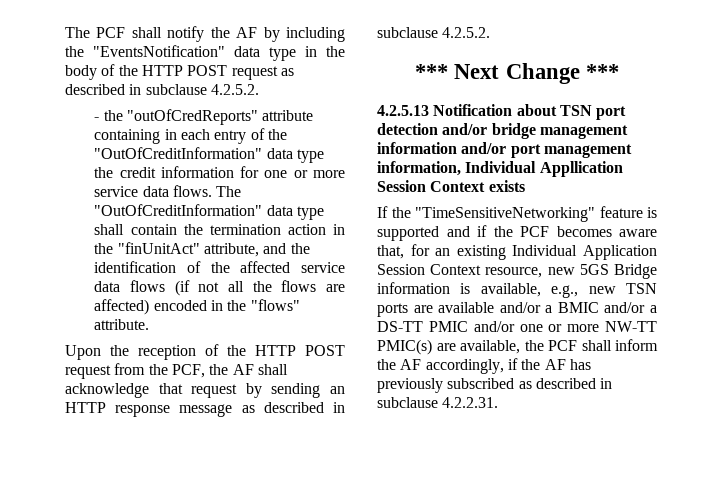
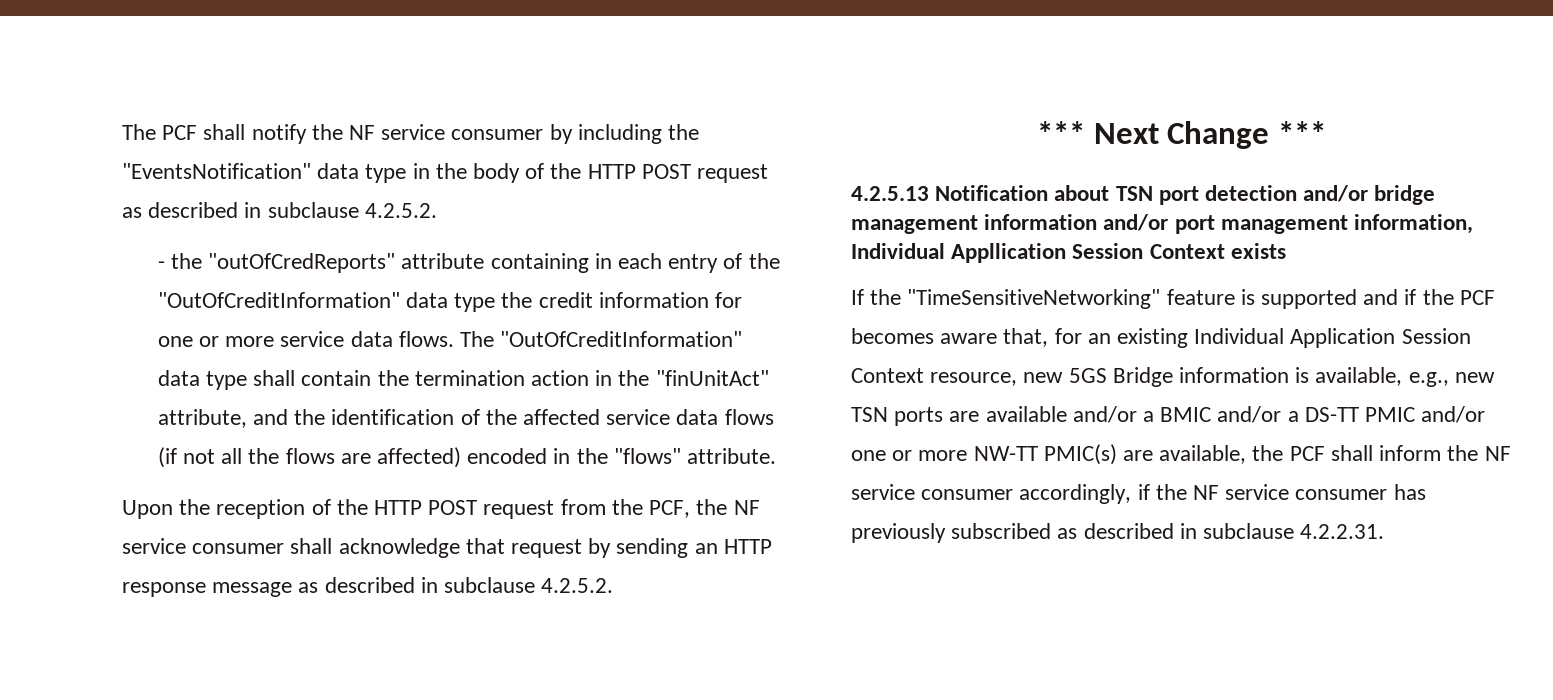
- The PCF shall notify the AF by including the "EventsNotification" data type in the body of the HTTP POST request as described in subclause 4.2.5.2.
+ The PCF shall notify the NF service consumer by including the "EventsNotification" data type in the body of the HTTP POST request as described in subclause 4.2.5.2.
- Upon the reception of the HTTP POST request from the PCF, the AF shall acknowledge that request by sending an HTTP response message as described in subclause 4.2.5.2.
+ Upon the reception of the HTTP POST request from the PCF, the NF service consumer shall acknowledge that request by sending an HTTP response message as described in subclause 4.2.5.2.
- If the "TimeSensitiveNetworking" feature is supported and if the PCF becomes aware that, for an existing Individual Application Session Context resource, new 5GS Bridge information is available, e.g., new TSN ports are available and/or a BMIC and/or a DS-TT PMIC and/or one or more NW-TT PMIC(s) are available, the PCF shall inform the AF accordingly, if the AF has previously subscribed as described in subclause 4.2.2.31.
+ If the "TimeSensitiveNetworking" feature is supported and if the PCF becomes aware that, for an existing Individual Application Session Context resource, new 5GS Bridge information is available, e.g., new TSN ports are available and/or a BMIC and/or a DS-TT PMIC and/or one or more NW-TT PMIC(s) are available, the PCF shall inform the NF service consumer accordingly, if the NF service consumer has previously subscribed as described in subclause 4.2.2.31.

